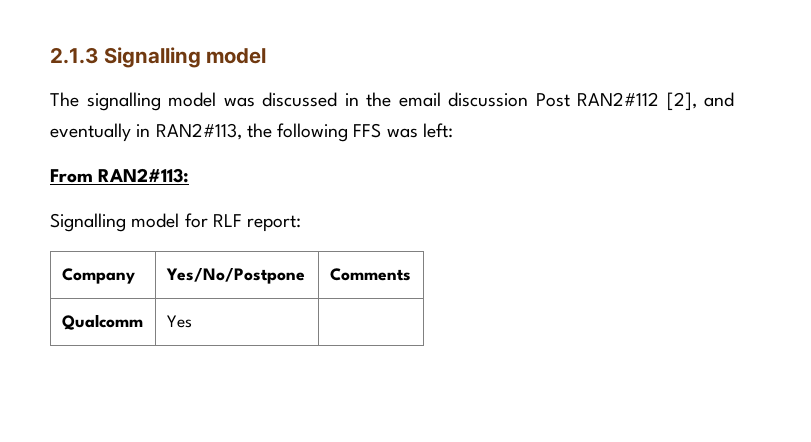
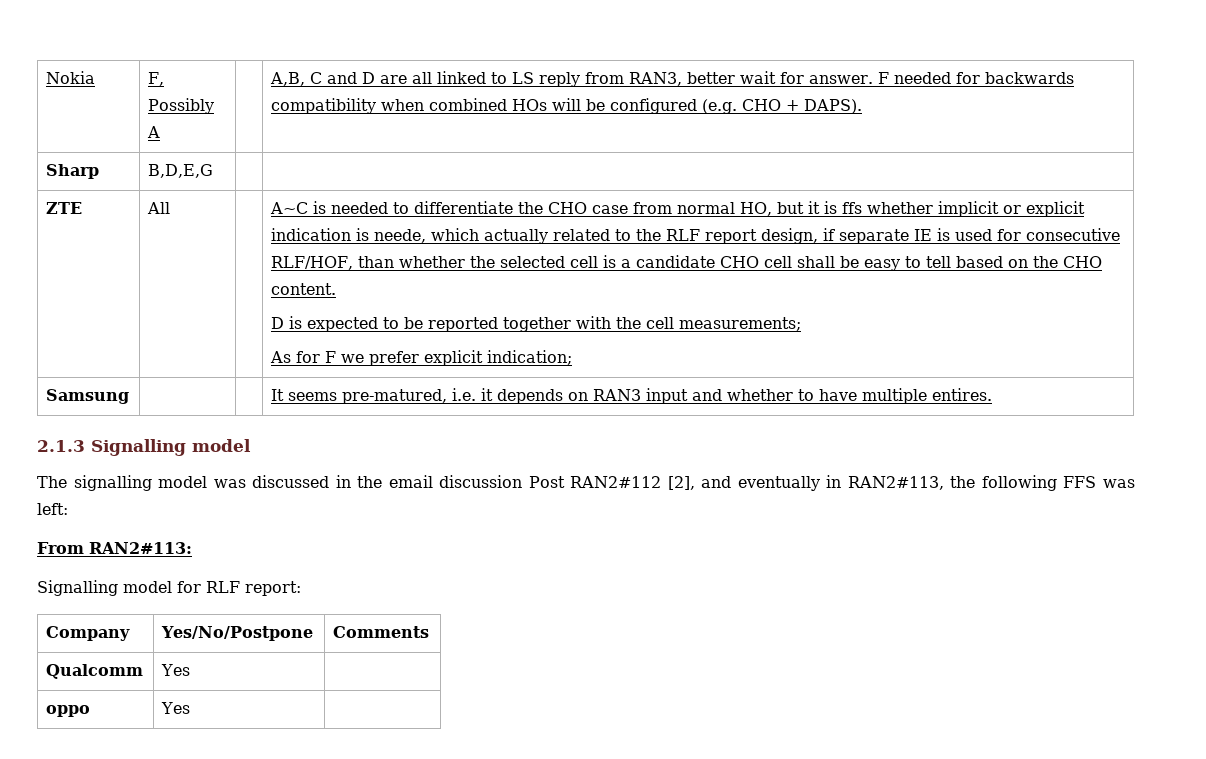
+ Nokia | F, Possibly A | | A,B, C and D are all linked to LS reply from RAN3, better wait for answer. F needed for backwards compatibility when combined HOs will be configured (e.g. CHO + DAPS).
+ Sharp | B,D,E,G | |
+ ZTE | All | | A~C is needed to differentiate the CHO case from normal HO, but it is ffs whether implicit or explicit indication is neede, which actually related to the RLF report design, if separate IE is used for consecutive RLF/HOF, than whether the selected cell is a candidate CHO cell shall be easy to tell based on the CHO content.
+ D is expected to be reported together with the cell measurements;
+ As for F we prefer explicit indication;
+ Samsung | | | It seems pre-matured, i.e. it depends on RAN3 input and whether to have multiple entires.
+ oppo | Yes |

